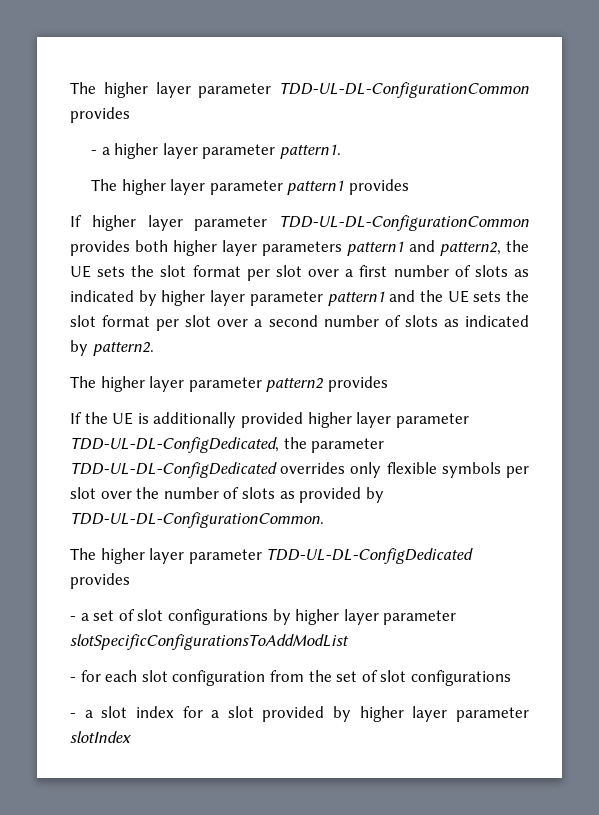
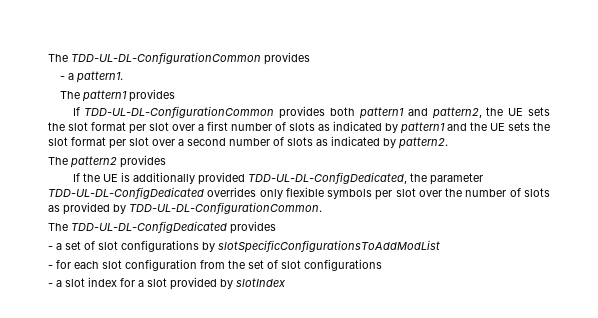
- The higher layer parameter TDD-UL-DL-ConfigurationCommon provides
+ The TDD-UL-DL-ConfigurationCommon provides
- - a higher layer parameter pattern1.
+ - a pattern1.
- The higher layer parameter pattern1 provides
+ The pattern1 provides
- If higher layer parameter TDD-UL-DL-ConfigurationCommon provides both higher layer parameters pattern1 and pattern2, the UE sets the slot format per slot over a first number of slots as indicated by higher layer parameter pattern1 and the UE sets the slot format per slot over a second number of slots as indicated by pattern2.
+ If TDD-UL-DL-ConfigurationCommon provides both pattern1 and pattern2, the UE sets the slot format per slot over a first number of slots as indicated by pattern1 and the UE sets the slot format per slot over a second number of slots as indicated by pattern2.
- The higher layer parameter pattern2 provides
+ The pattern2 provides
- If the UE is additionally provided higher layer parameter TDD-UL-DL-ConfigDedicated, the parameter TDD-UL-DL-ConfigDedicated overrides only flexible symbols per slot over the number of slots as provided by TDD-UL-DL-ConfigurationCommon.
+ If the UE is additionally provided TDD-UL-DL-ConfigDedicated, the parameter TDD-UL-DL-ConfigDedicated overrides only flexible symbols per slot over the number of slots as provided by TDD-UL-DL-ConfigurationCommon.
- The higher layer parameter TDD-UL-DL-ConfigDedicated provides
+ The TDD-UL-DL-ConfigDedicated provides
- - a set of slot configurations by higher layer parameter slotSpecificConfigurationsToAddModList
+ - a set of slot configurations by slotSpecificConfigurationsToAddModList
- - a slot index for a slot provided by higher layer parameter slotIndex
+ - a slot index for a slot provided by slotIndex

